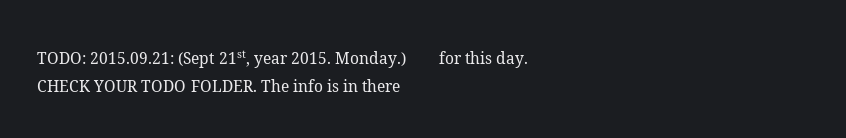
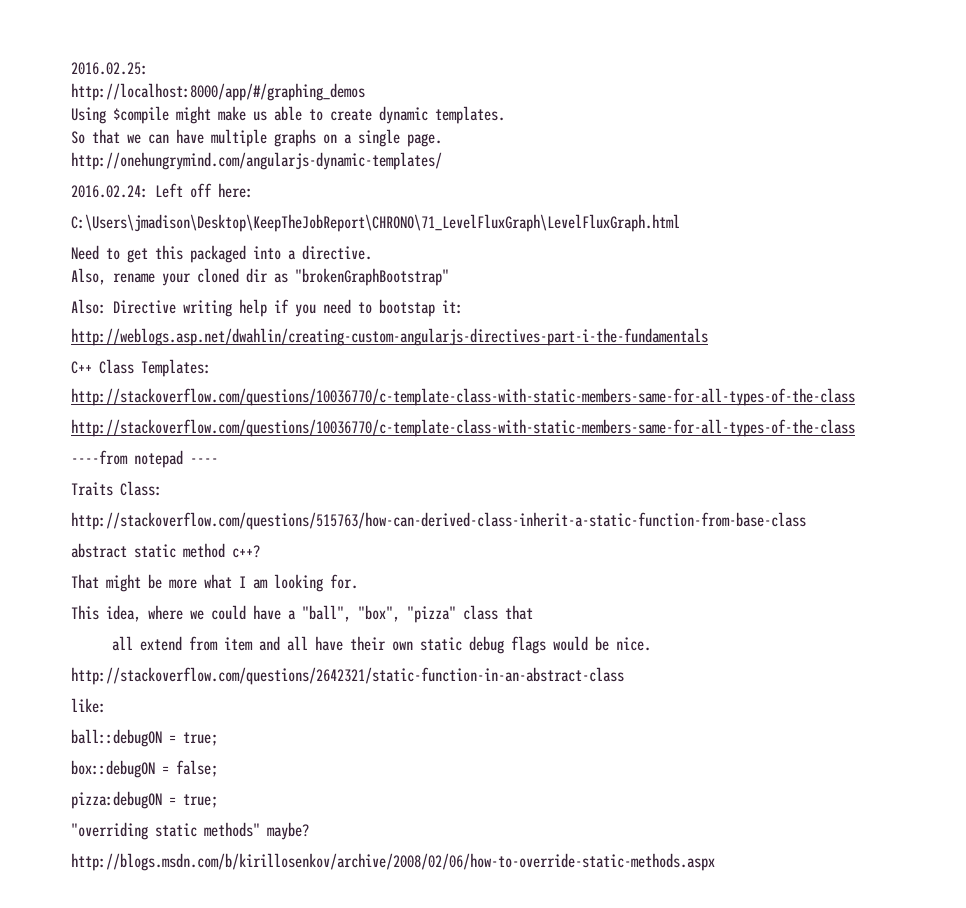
- TODO: 2015.09.21: (Sept 21st, year 2015. Monday.)
- CHECK YOUR TODO FOLDER. The info is in there for this day.
+ 2016.02.25:
+ http://localhost:8000/app/#/graphing_demos
+ Using $compile might make us able to create dynamic templates.
+ So that we can have multiple graphs on a single page.
+ http://onehungrymind.com/angularjs-dynamic-templates/
+ 2016.02.24: Left off here:
+ C:\Users\jmadison\Desktop\KeepTheJobReport\CHRONO\71_LevelFluxGraph\LevelFluxGraph.html
+ Need to get this packaged into a directive.
+ Also, rename your cloned dir as "brokenGraphBootstrap"
+ Also: Directive writing help if you need to bootstap it:
+ http://weblogs.asp.net/dwahlin/creating-custom-angularjs-directives-part-i-the-fundamentals
+ C++ Class Templates:
+ http://stackoverflow.com/questions/10036770/c-template-class-with-static-members-same-for-all-types-of-the-class
+ http://stackoverflow.com/questions/10036770/c-template-class-with-static-members-same-for-all-types-of-the-class
+ ----from notepad ----
+ Traits Class:
+ http://stackoverflow.com/questions/515763/how-can-derived-class-inherit-a-static-function-from-base-class
+ abstract static method c++?
+ That might be more what I am looking for.
+ This idea, where we could have a "ball", "box", "pizza" class that
+ all extend from item and all have their own static debug flags would be nice.
+ http://stackoverflow.com/questions/2642321/static-function-in-an-abstract-class
+ like:
+ ball::debugON = true;
+ box::debugON = false;
+ pizza:debugON = true;
+ "overriding static methods" maybe?
+ http://blogs.msdn.com/b/kirillosenkov/archive/2008/02/06/how-to-override-static-methods.aspx

